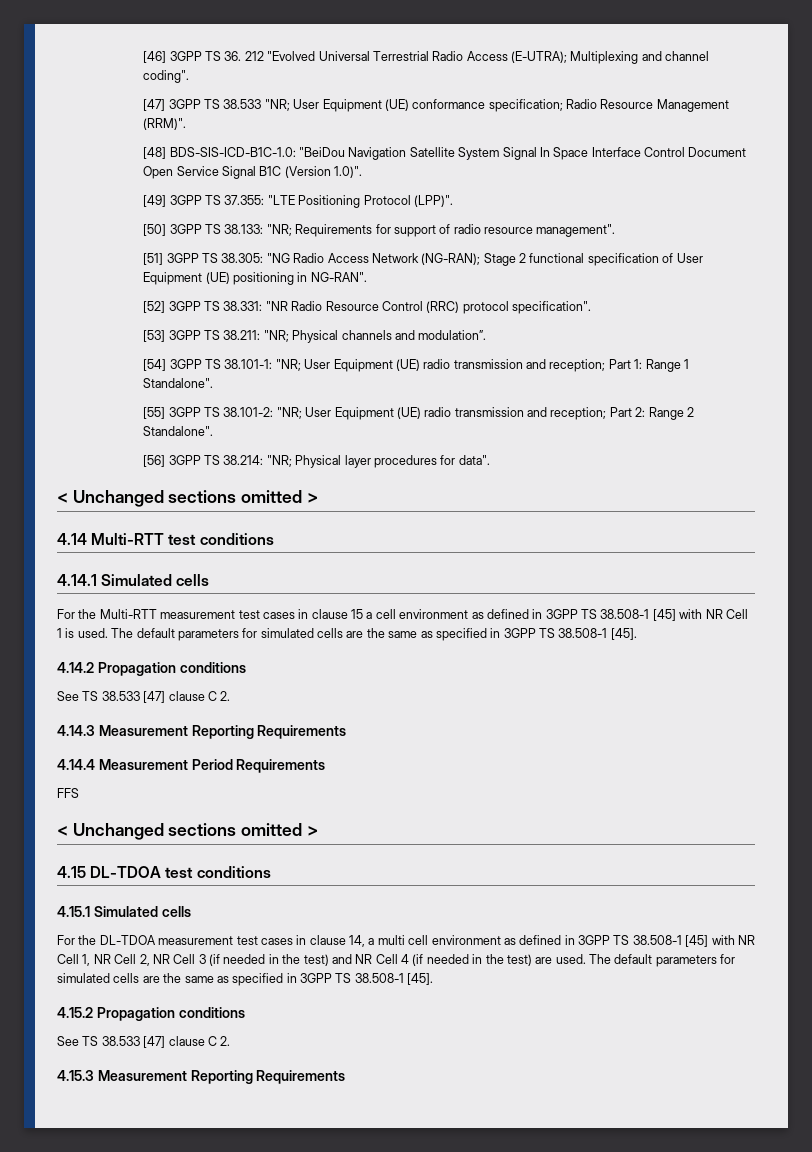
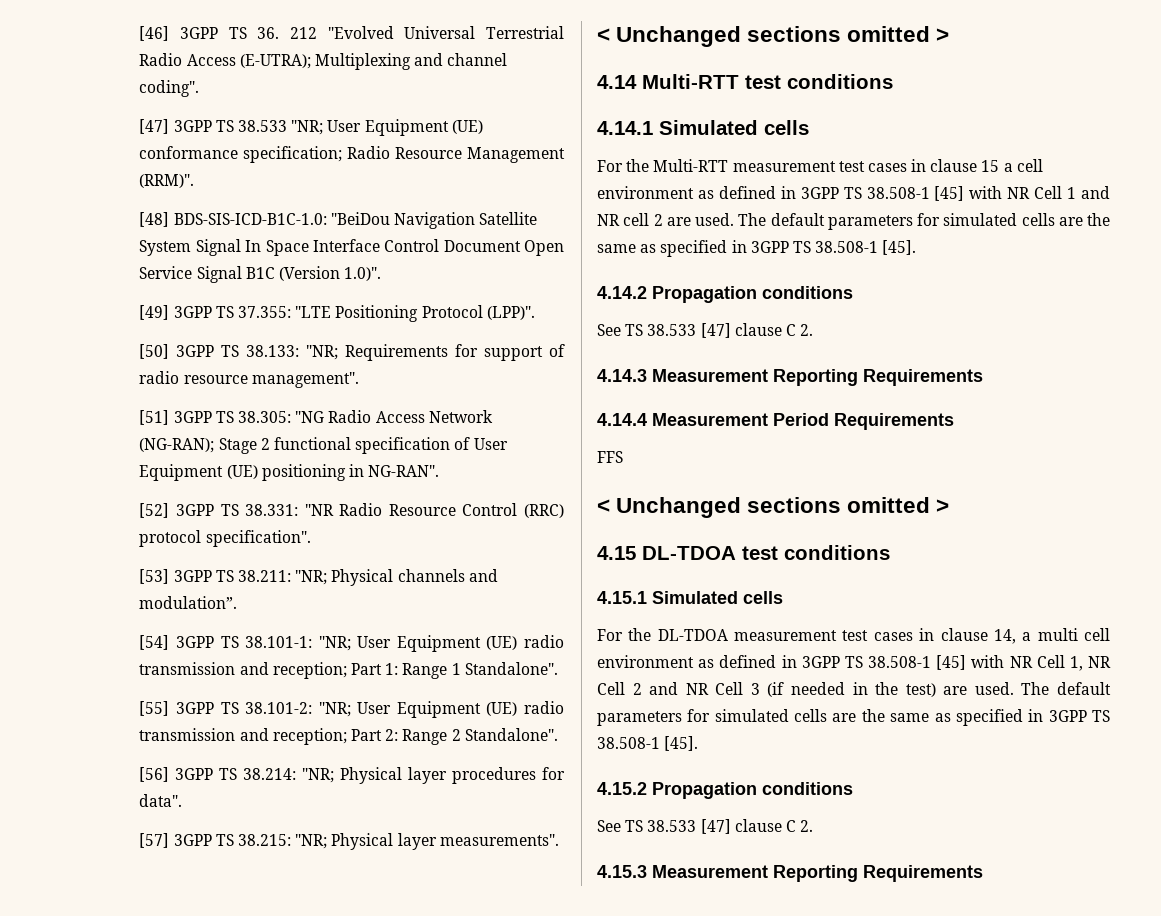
+ [57] 3GPP TS 38.215: "NR; Physical layer measurements".
- For the Multi-RTT measurement test cases in clause 15 a cell environment as defined in 3GPP TS 38.508-1 [45] with NR Cell 1 is used.
+ For the Multi-RTT measurement test cases in clause 15 a cell environment as defined in 3GPP TS 38.508-1 [45] with NR Cell 1 and NR cell 2 are used.
- For the DL-TDOA measurement test cases in clause 14, a multi cell environment as defined in 3GPP TS 38.508-1 [45] with NR Cell 1, NR Cell 2, NR Cell 3 (if needed in the test) and NR Cell 4 (if needed in the test) are used.
+ For the DL-TDOA measurement test cases in clause 14, a multi cell environment as defined in 3GPP TS 38.508-1 [45] with NR Cell 1, NR Cell 2 and NR Cell 3 (if needed in the test) are used.

